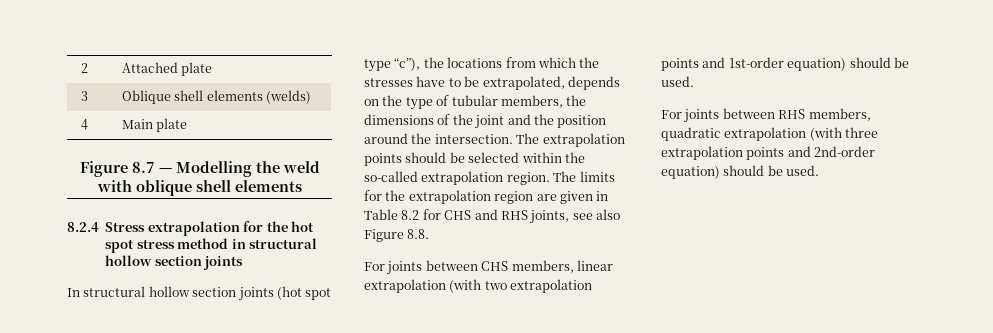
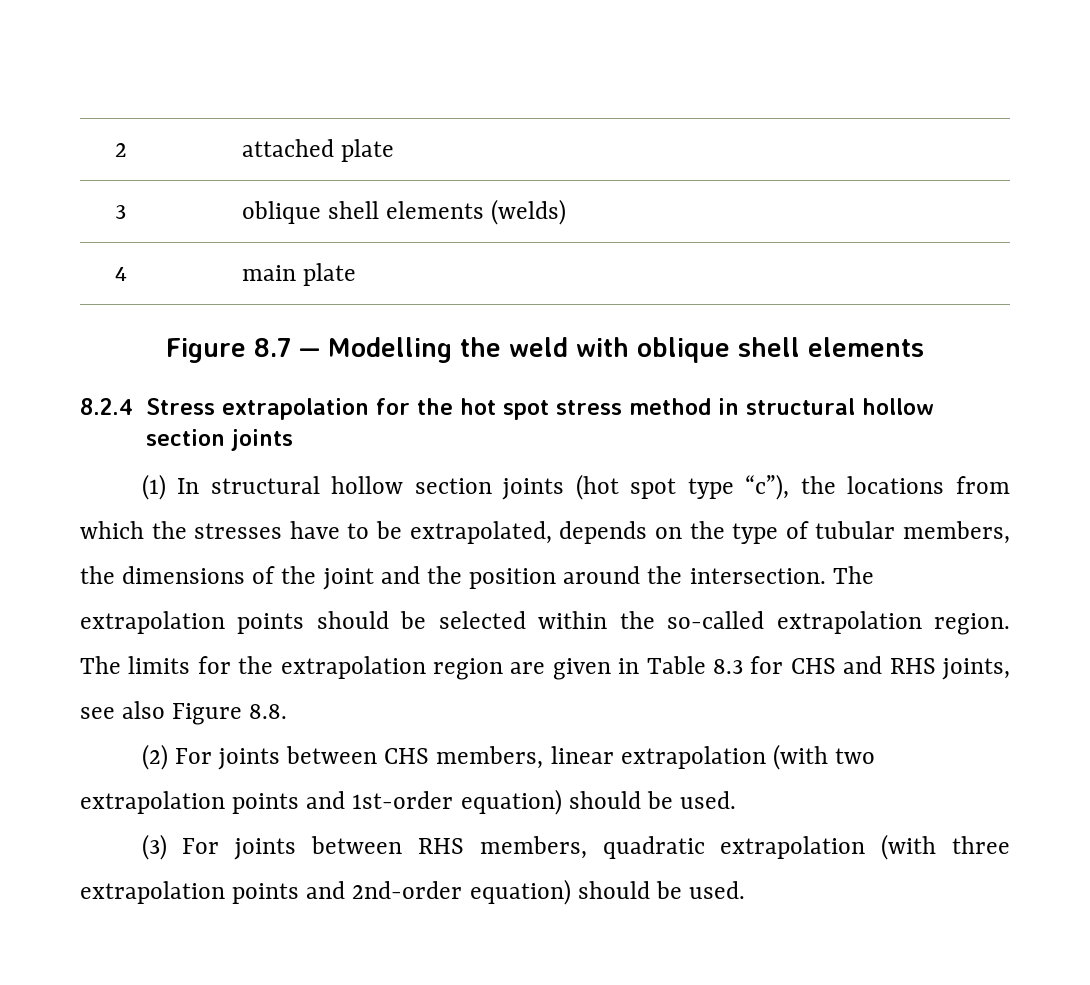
- 2 | Attached plate
+ 2 | attached plate
- 3 | Oblique shell elements (welds)
+ 3 | oblique shell elements (welds)
- 4 | Main plate
+ 4 | main plate
- In structural hollow section joints (hot spot type “c”), the locations from which the stresses have to be extrapolated, depends on the type of tubular members, the dimensions of the joint and the position around the intersection.
+ (1) In structural hollow section joints (hot spot type “c”), the locations from which the stresses have to be extrapolated, depends on the type of tubular members, the dimensions of the joint and the position around the intersection.
- The limits for the extrapolation region are given in Table 8.2 for CHS and RHS joints, see also Figure 8.8.
+ The limits for the extrapolation region are given in Table 8.3 for CHS and RHS joints, see also Figure 8.8.
- For joints between CHS members, linear extrapolation (with two extrapolation points and 1st-order equation) should be used.
+ (2) For joints between CHS members, linear extrapolation (with two extrapolation points and 1st-order equation) should be used.
- For joints between RHS members, quadratic extrapolation (with three extrapolation points and 2nd-order equation) should be used.
+ (3) For joints between RHS members, quadratic extrapolation (with three extrapolation points and 2nd-order equation) should be used.

